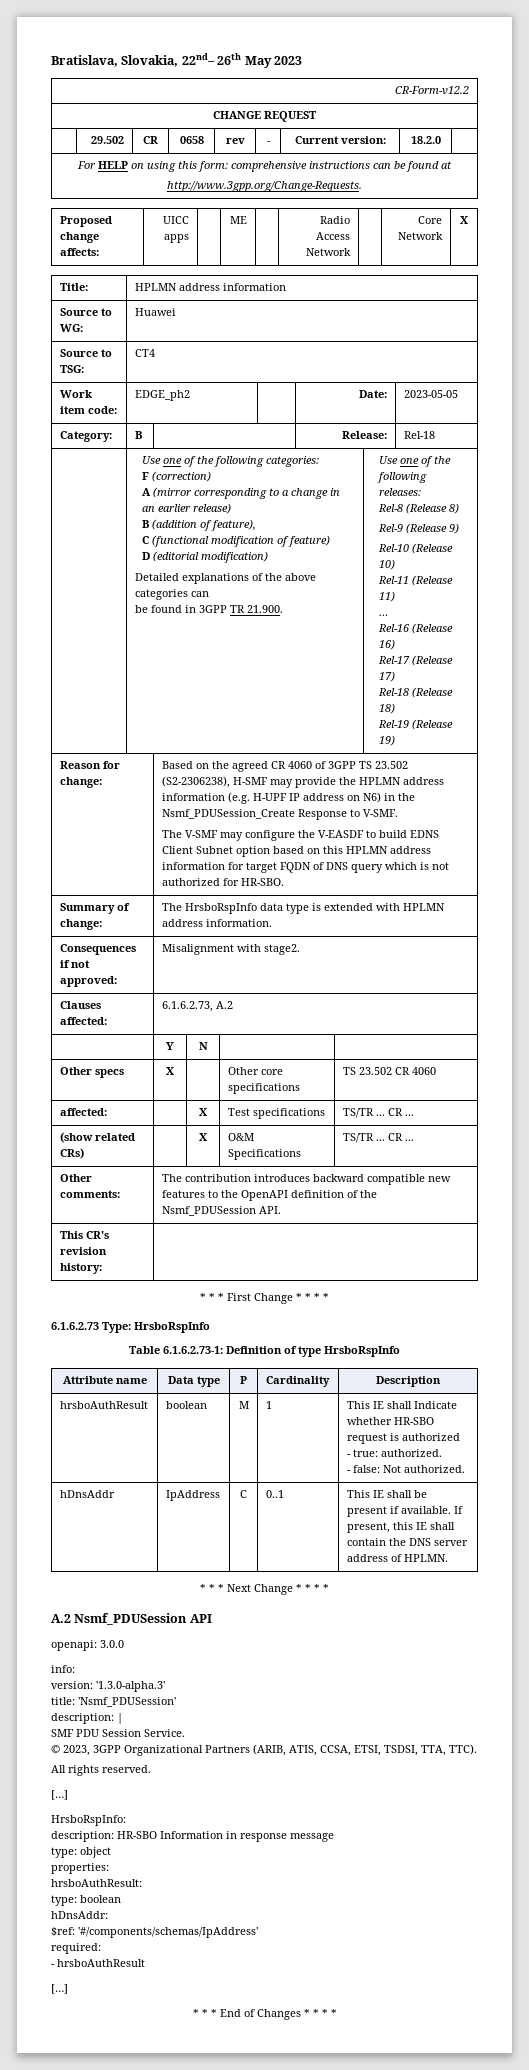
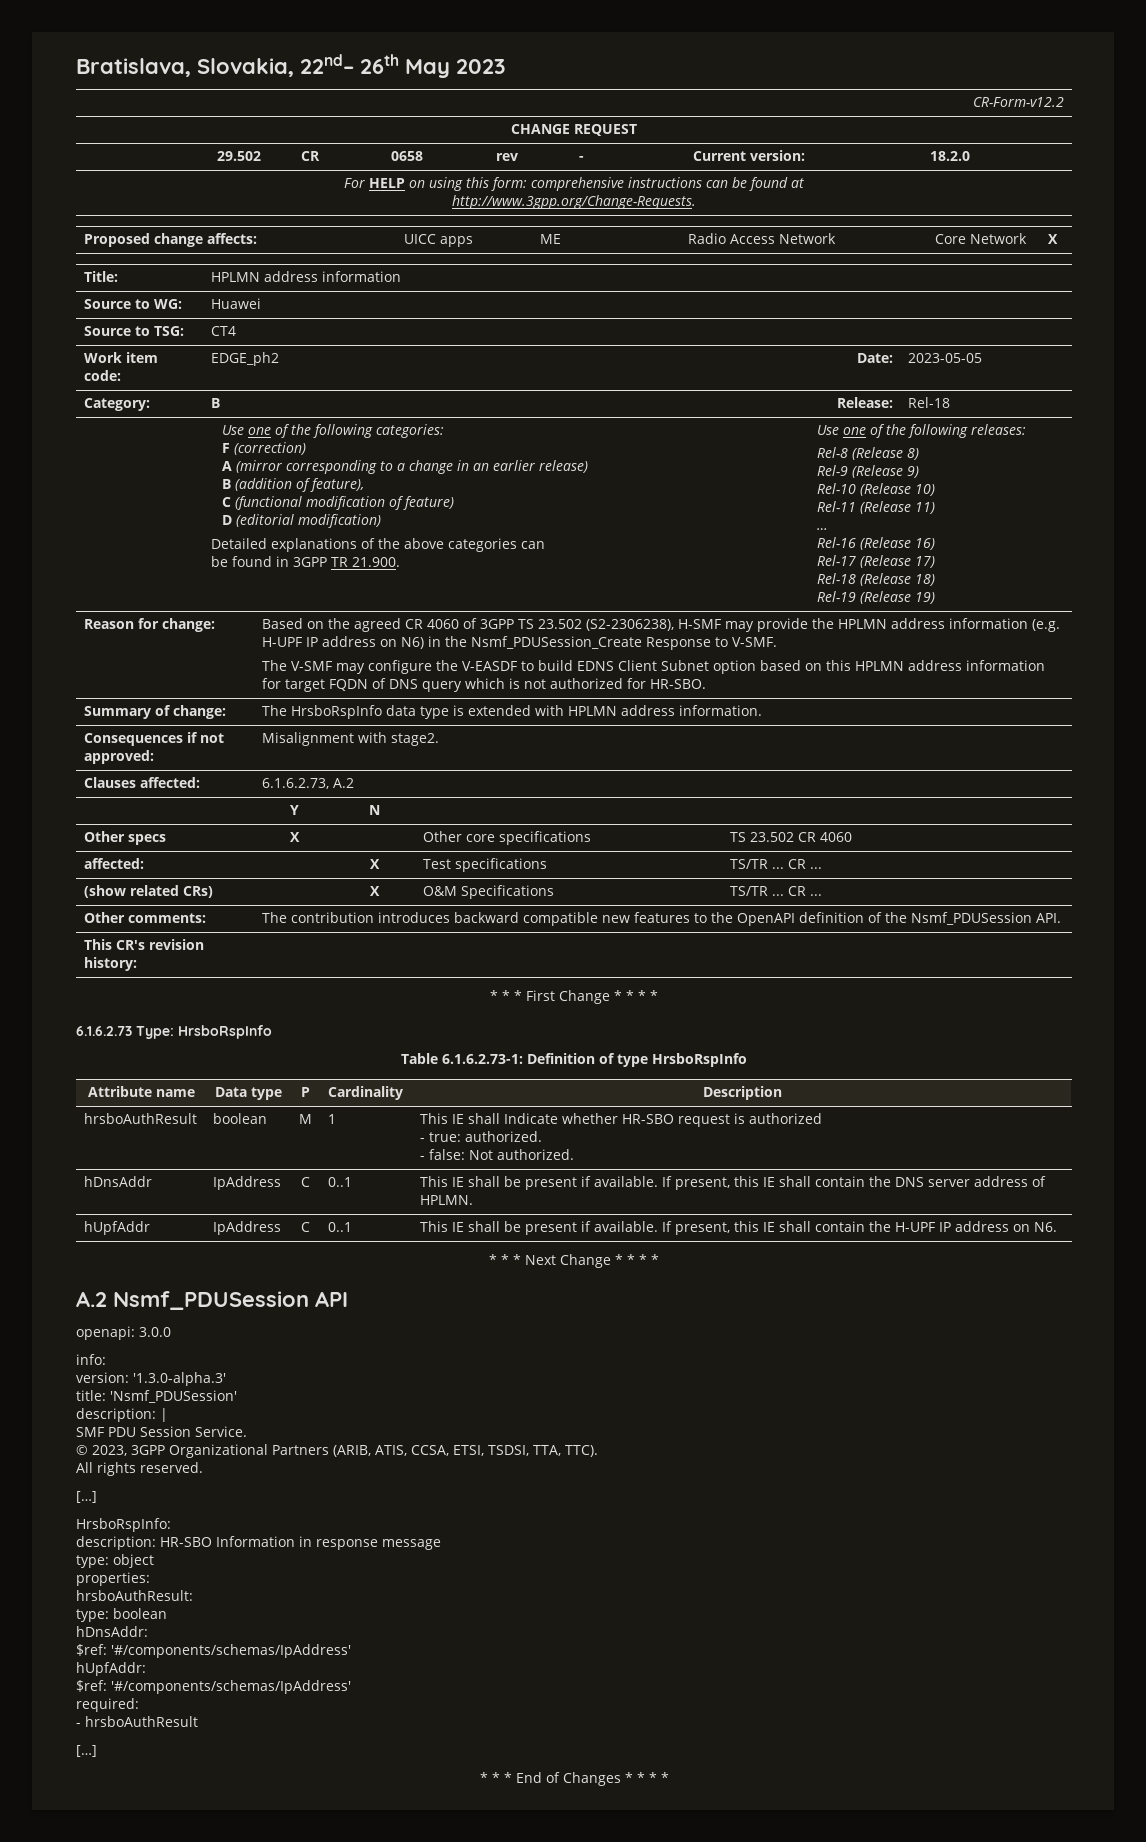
+ hUpfAddr | IpAddress | C | 0..1 | This IE shall be present if available. If present, this IE shall contain the H-UPF IP address on N6.
+ hUpfAddr:
+ $ref: '#/components/schemas/IpAddress'

